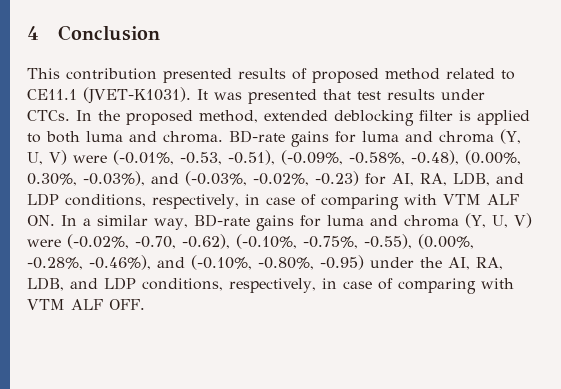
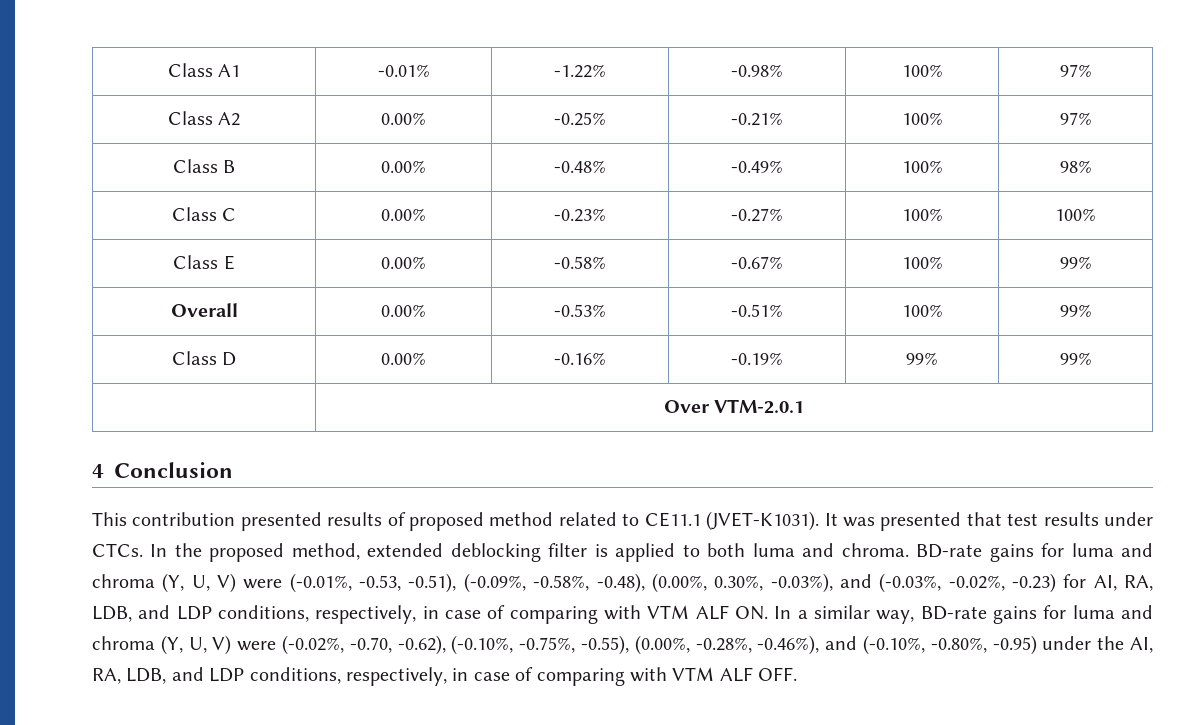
+ Class A1 | -0.01% | -1.22% | -0.98% | 100% | 97%
+ Class A2 | 0.00% | -0.25% | -0.21% | 100% | 97%
+ Class B | 0.00% | -0.48% | -0.49% | 100% | 98%
+ Class C | 0.00% | -0.23% | -0.27% | 100% | 100%
+ Class E | 0.00% | -0.58% | -0.67% | 100% | 99%
+ Overall | 0.00% | -0.53% | -0.51% | 100% | 99%
+ Class D | 0.00% | -0.16% | -0.19% | 99% | 99%
+ | Over VTM-2.0.1

